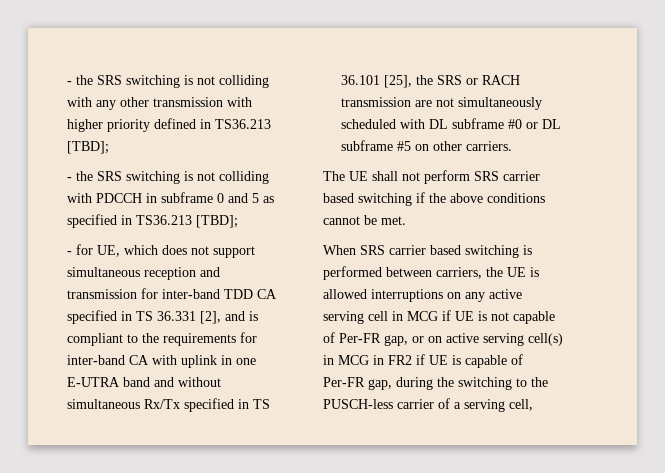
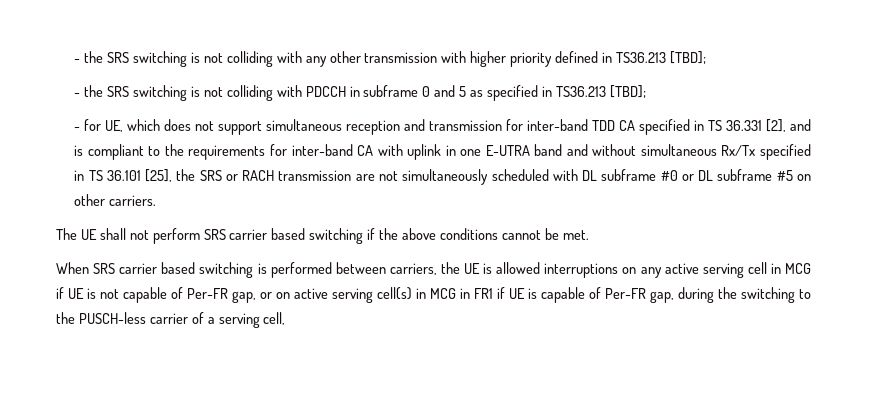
- When SRS carrier based switching is performed between carriers, the UE is allowed interruptions on any active serving cell in MCG if UE is not capable of Per-FR gap, or on active serving cell(s) in MCG in FR2 if UE is capable of Per-FR gap, during the switching to the PUSCH-less carrier of a serving cell,
+ When SRS carrier based switching is performed between carriers, the UE is allowed interruptions on any active serving cell in MCG if UE is not capable of Per-FR gap, or on active serving cell(s) in MCG in FR1 if UE is capable of Per-FR gap, during the switching to the PUSCH-less carrier of a serving cell,

